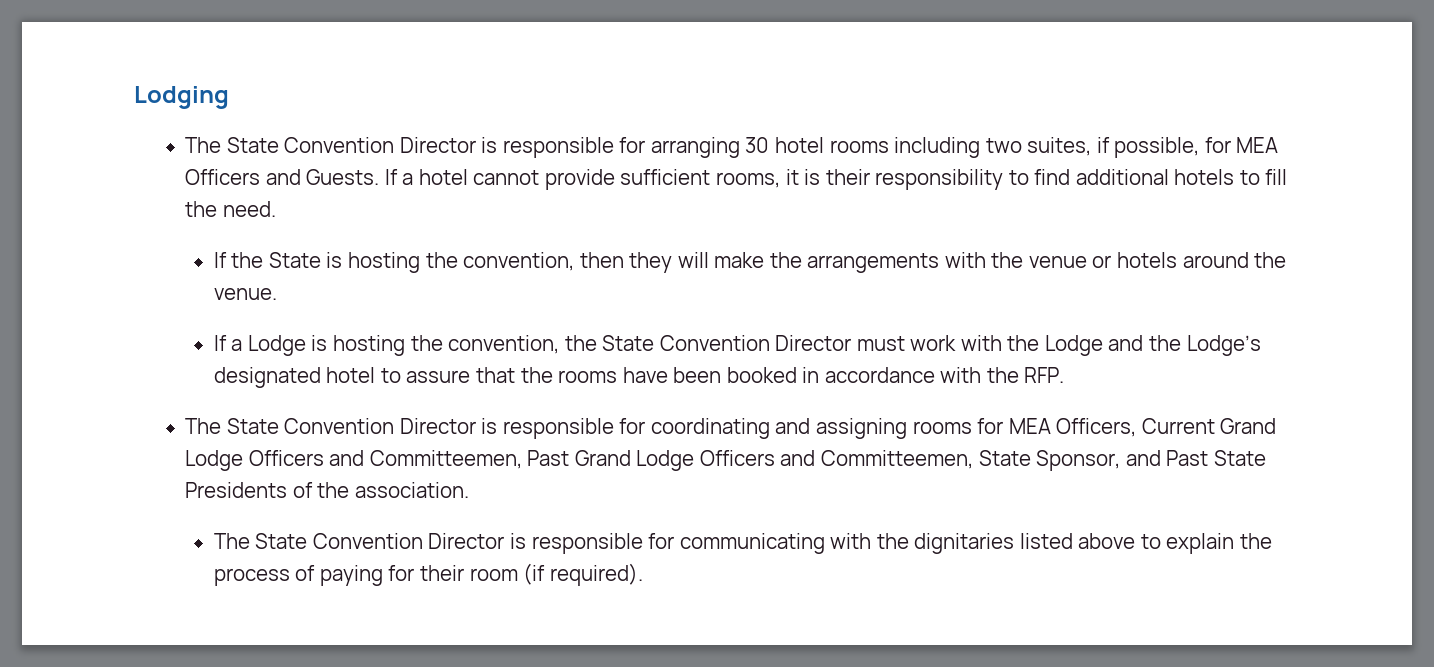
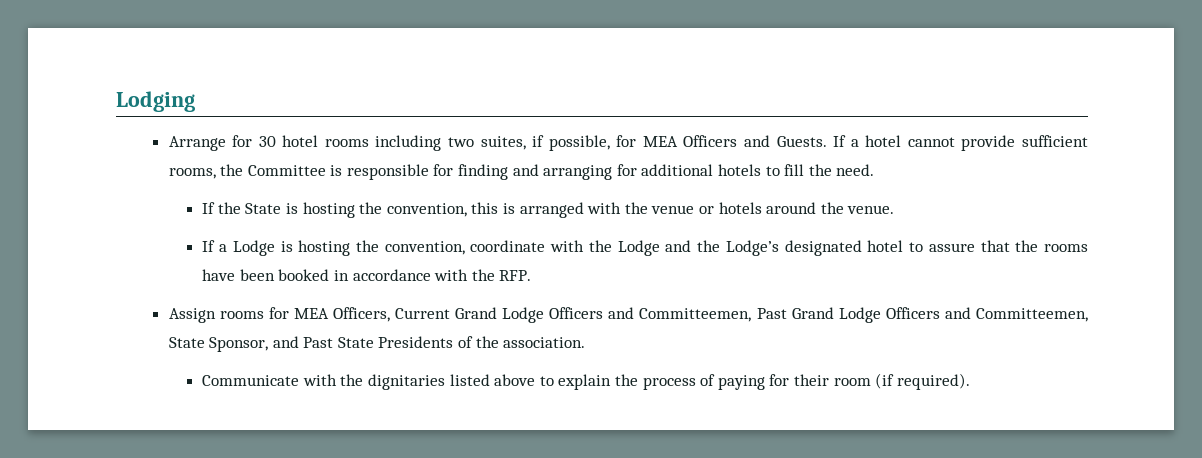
- The State Convention Director is responsible for arranging 30 hotel rooms including two suites, if possible, for MEA Officers and Guests.
+ Arrange for 30 hotel rooms including two suites, if possible, for MEA Officers and Guests.
- If a hotel cannot provide sufficient rooms, it is their responsibility to find additional hotels to fill the need.
+ If a hotel cannot provide sufficient rooms, the Committee is responsible for finding and arranging for additional hotels to fill the need.
- If the State is hosting the convention, then they will make the arrangements with the venue or hotels around the venue.
+ If the State is hosting the convention, this is arranged with the venue or hotels around the venue.
- If a Lodge is hosting the convention, the State Convention Director must work with the Lodge and the Lodge’s designated hotel to assure that the rooms have been booked in accordance with the RFP.
+ If a Lodge is hosting the convention, coordinate with the Lodge and the Lodge’s designated hotel to assure that the rooms have been booked in accordance with the RFP.
- The State Convention Director is responsible for coordinating and assigning rooms for MEA Officers, Current Grand Lodge Officers and Committeemen, Past Grand Lodge Officers and Committeemen, State Sponsor, and Past State Presidents of the association.
+ Assign rooms for MEA Officers, Current Grand Lodge Officers and Committeemen, Past Grand Lodge Officers and Committeemen, State Sponsor, and Past State Presidents of the association.
- The State Convention Director is responsible for communicating with the dignitaries listed above to explain the process of paying for their room (if required).
+ Communicate with the dignitaries listed above to explain the process of paying for their room (if required).

